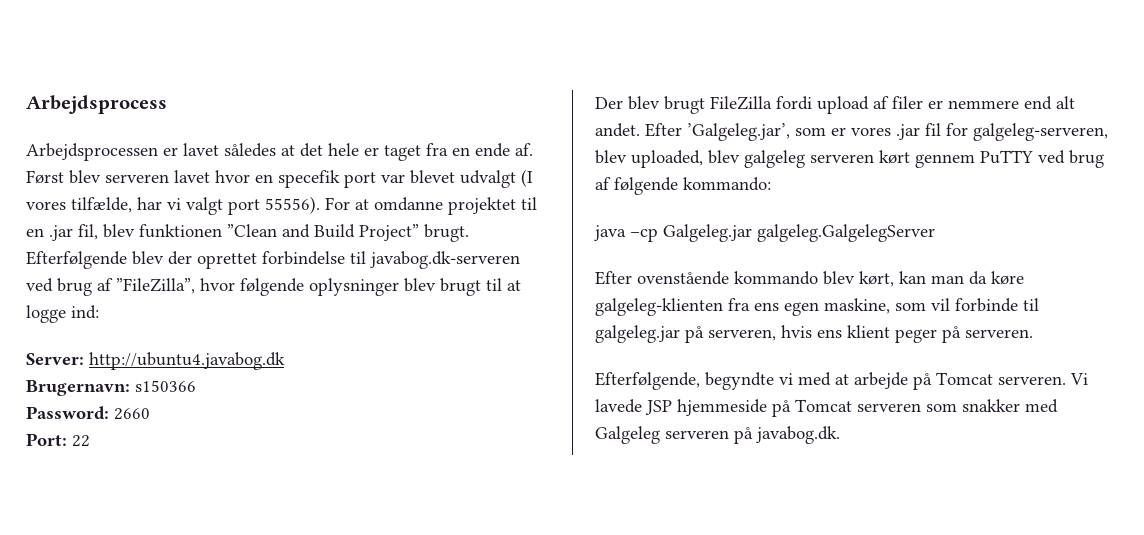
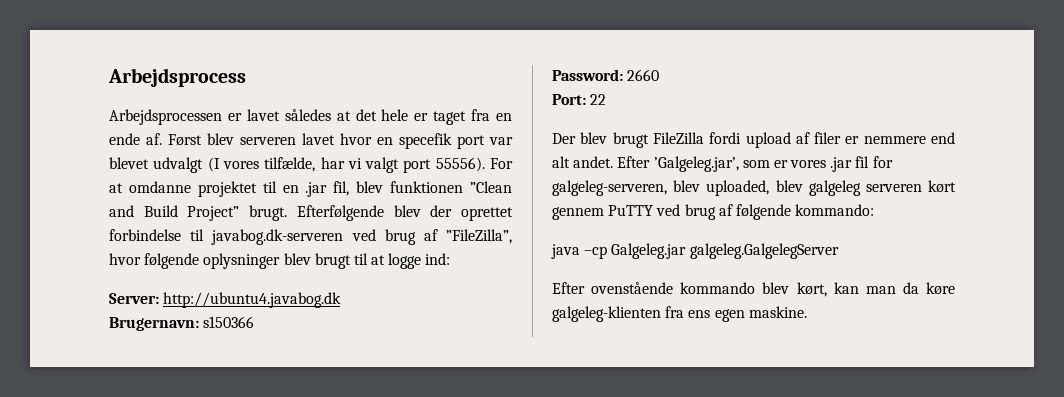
- Efter ovenstående kommando blev kørt, kan man da køre galgeleg-klienten fra ens egen maskine, som vil forbinde til galgeleg.jar på serveren, hvis ens klient peger på serveren.
- Efterfølgende, begyndte vi med at arbejde på Tomcat serveren. Vi lavede JSP hjemmeside på Tomcat serveren som snakker med Galgeleg serveren på javabog.dk.
+ Efter ovenstående kommando blev kørt, kan man da køre galgeleg-klienten fra ens egen maskine.

